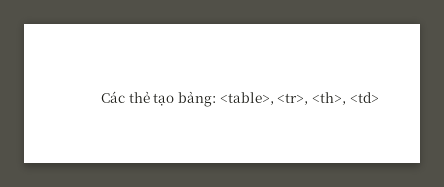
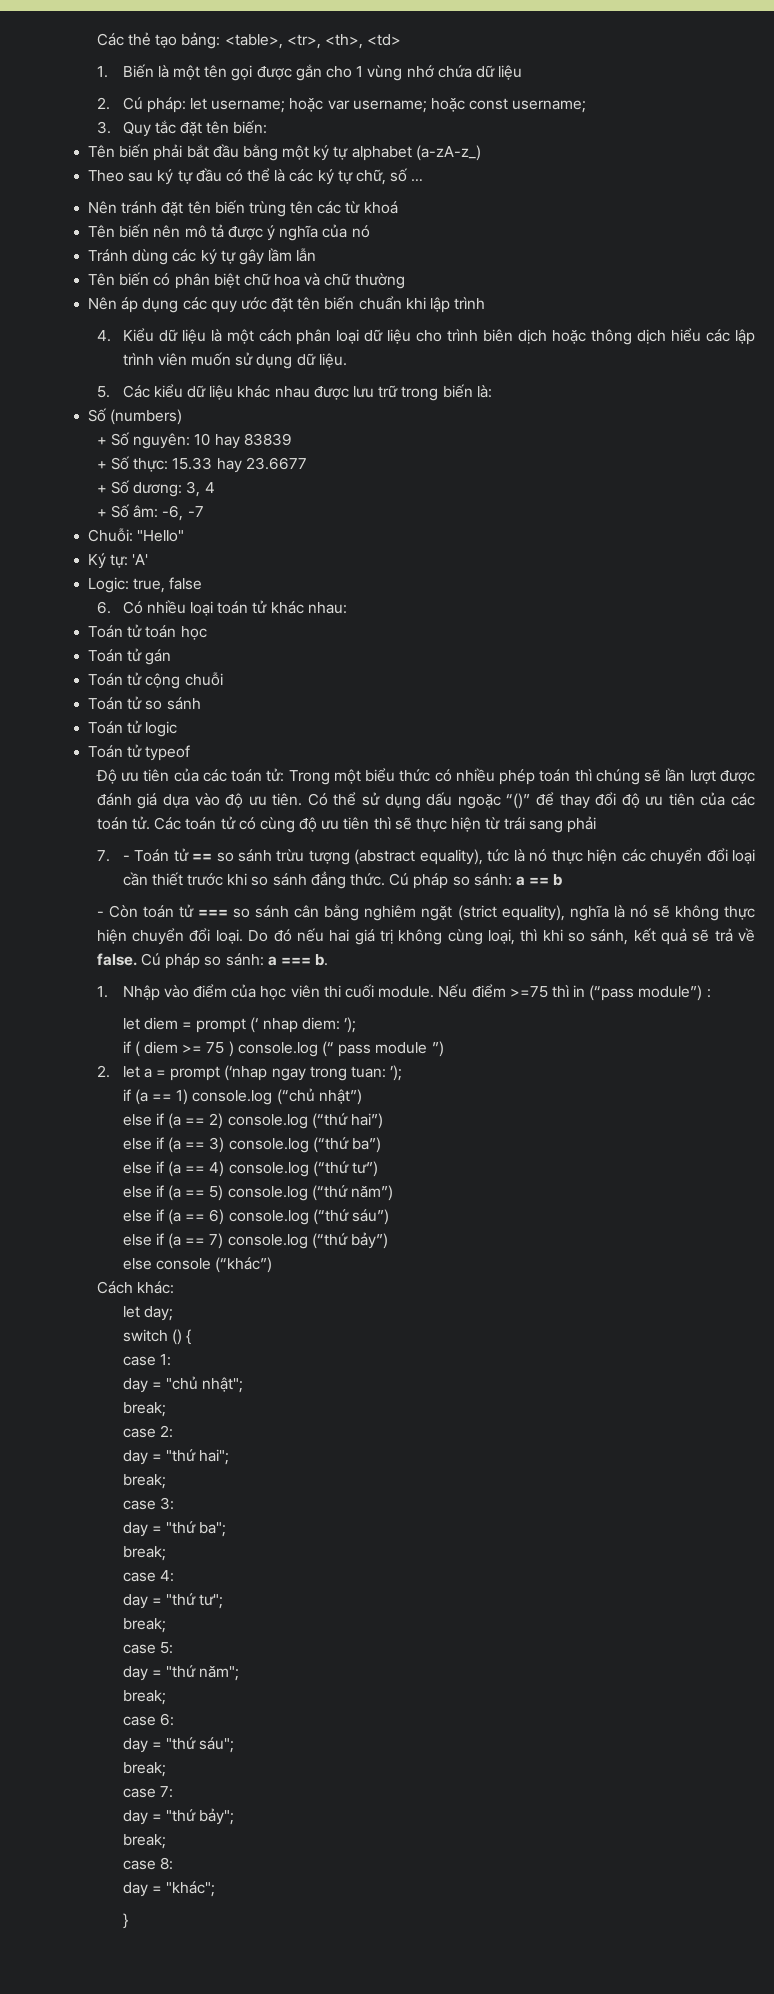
+ 1. Biến là một tên gọi được gắn cho 1 vùng nhớ chứa dữ liệu
+ 2. Cú pháp: let username; hoặc var username; hoặc const username;
+ 3. Quy tắc đặt tên biến:
+ Tên biến phải bắt đầu bằng một ký tự alphabet (a-zA-z_)
+ Theo sau ký tự đầu có thể là các ký tự chữ, số …
+ Nên tránh đặt tên biến trùng tên các từ khoá
+ Tên biến nên mô tả được ý nghĩa của nó
+ Tránh dùng các ký tự gây lầm lẫn
+ Tên biến có phân biệt chữ hoa và chữ thường
+ Nên áp dụng các quy ước đặt tên biến chuẩn khi lập trình
+ 4. Kiểu dữ liệu là một cách phân loại dữ liệu cho trình biên dịch hoặc thông dịch hiểu các lập trình viên muốn sử dụng dữ liệu.
+ 5. Các kiểu dữ liệu khác nhau được lưu trữ trong biến là:
+ Số (numbers)
+ + Số nguyên: 10 hay 83839
+ + Số thực: 15.33 hay 23.6677
+ + Số dương: 3, 4
+ + Số âm: -6, -7
+ Chuỗi: "Hello"
+ Ký tự: 'A'
+ Logic: true, false
+ 6. Có nhiều loại toán tử khác nhau:
+ Toán tử toán học
+ Toán tử gán
+ Toán tử cộng chuỗi
+ Toán tử so sánh
+ Toán tử logic
+ Toán tử typeof
+ Độ ưu tiên của các toán tử: Trong một biểu thức có nhiều phép toán thì chúng sẽ lần lượt được đánh giá dựa vào độ ưu tiên. Có thể sử dụng dấu ngoặc “()” để thay đổi độ ưu tiên của các toán tử. Các toán tử có cùng độ ưu tiên thì sẽ thực hiện từ trái sang phải
+ 7. - Toán tử == so sánh trừu tượng (abstract equality), tức là nó thực hiện các chuyển đổi loại cần thiết trước khi so sánh đẳng thức. Cú pháp so sánh: a == b
+ - Còn toán tử === so sánh cân bằng nghiêm ngặt (strict equality), nghĩa là nó sẽ không thực hiện chuyển đổi loại. Do đó nếu hai giá trị không cùng loại, thì khi so sánh, kết quả sẽ trả về false. Cú pháp so sánh: a === b.
+ 1. Nhập vào điểm của học viên thi cuối module. Nếu điểm >=75 thì in (“pass module”) :
+ let diem = prompt (‘ nhap diem: ’);
+ if ( diem >= 75 ) console.log (“ pass module ”)
+ 2. let a = prompt (‘nhap ngay trong tuan: ’);
+ if (a == 1) console.log (“chủ nhật”)
+ else if (a == 2) console.log (“thứ hai”)
+ else if (a == 3) console.log (“thứ ba”)
+ else if (a == 4) console.log (“thứ tư”)
+ else if (a == 5) console.log (“thứ năm”)
+ else if (a == 6) console.log (“thứ sáu”)
+ else if (a == 7) console.log (“thứ bảy”)
+ else console (“khác”)
+ Cách khác:
+ let day;
+ switch () {
+ case 1:
+ day = "chủ nhật";
+ break;
+ case 2:
+ day = "thứ hai";
+ break;
+ case 3:
+ day = "thứ ba";
+ break;
+ case 4:
+ day = "thứ tư";
+ break;
+ case 5:
+ day = "thứ năm";
+ break;
+ case 6:
+ day = "thứ sáu";
+ break;
+ case 7:
+ day = "thứ bảy";
+ break;
+ case 8:
+ day = "khác";
+ }

